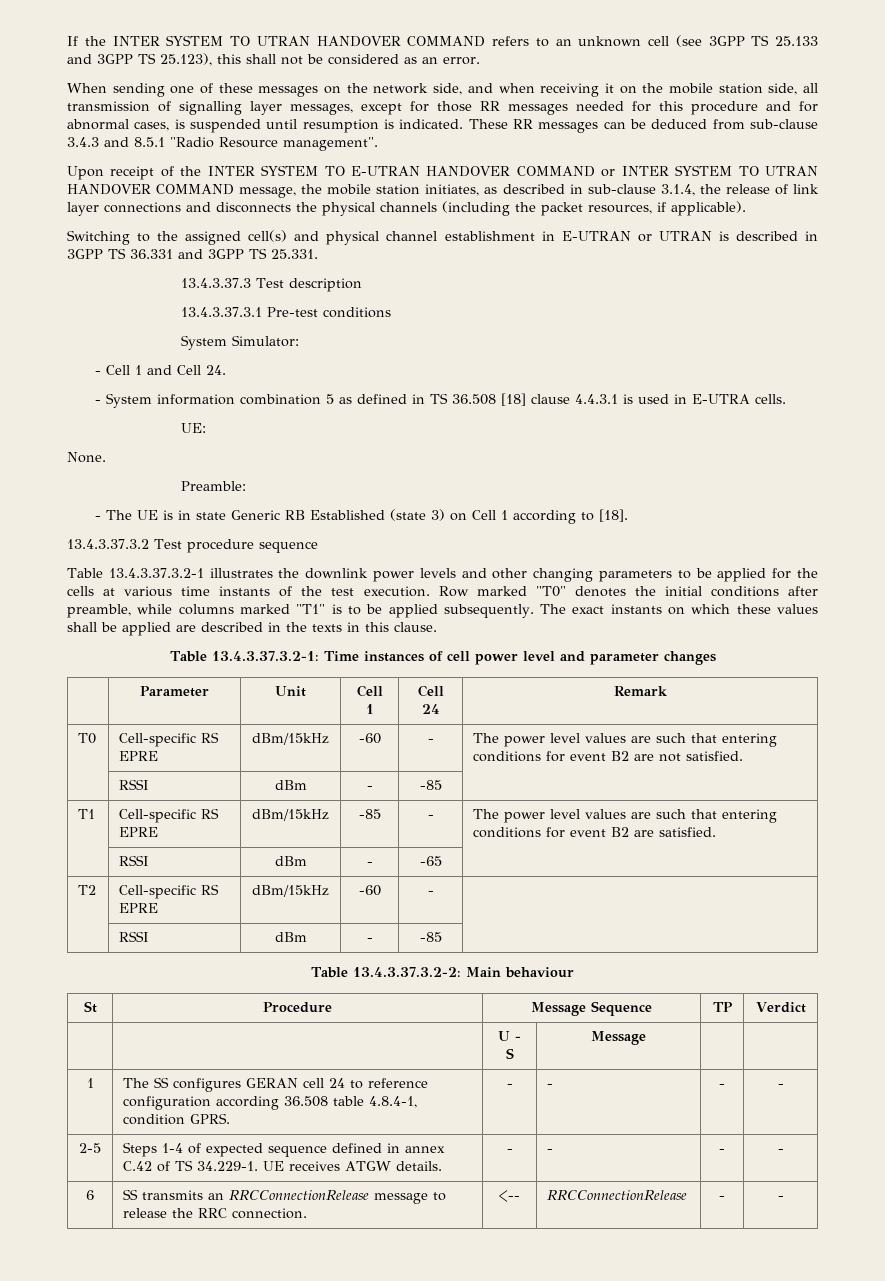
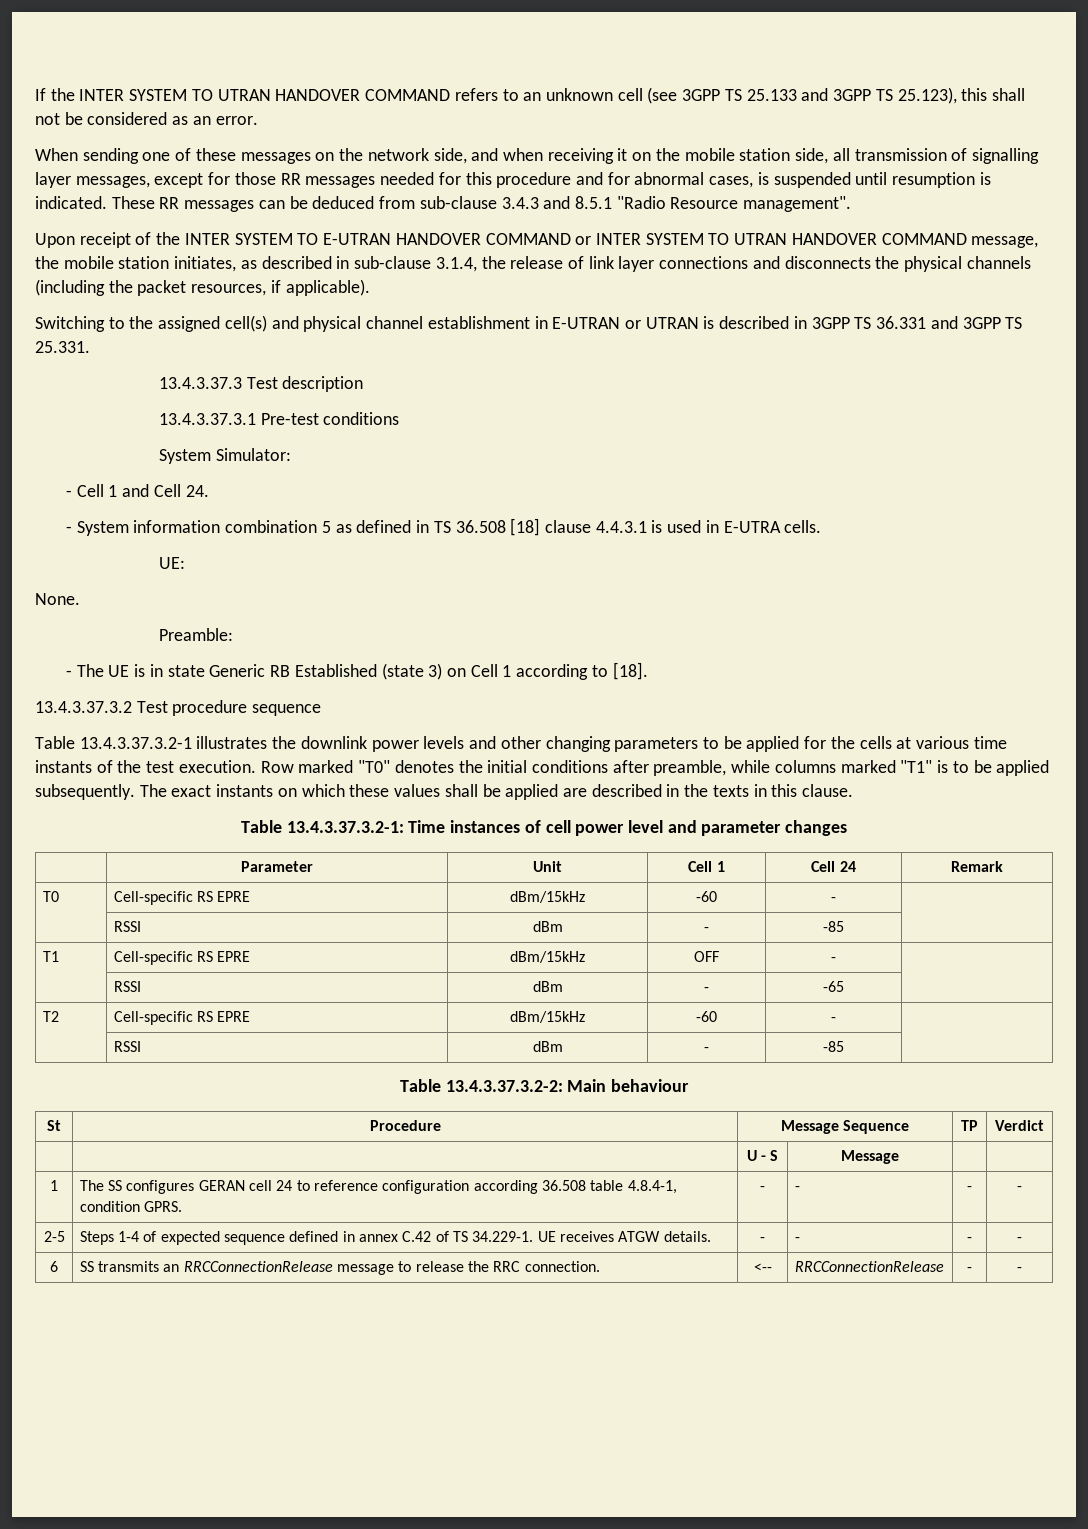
- T0 | Cell-specific RS EPRE | dBm/15kHz | -60 | - | The power level values are such that entering conditions for event B2 are not satisfied.
+ T0 | Cell-specific RS EPRE | dBm/15kHz | -60 | - |
- T1 | Cell-specific RS EPRE | dBm/15kHz | -85 | - | The power level values are such that entering conditions for event B2 are satisfied.
+ T1 | Cell-specific RS EPRE | dBm/15kHz | OFF | - |

